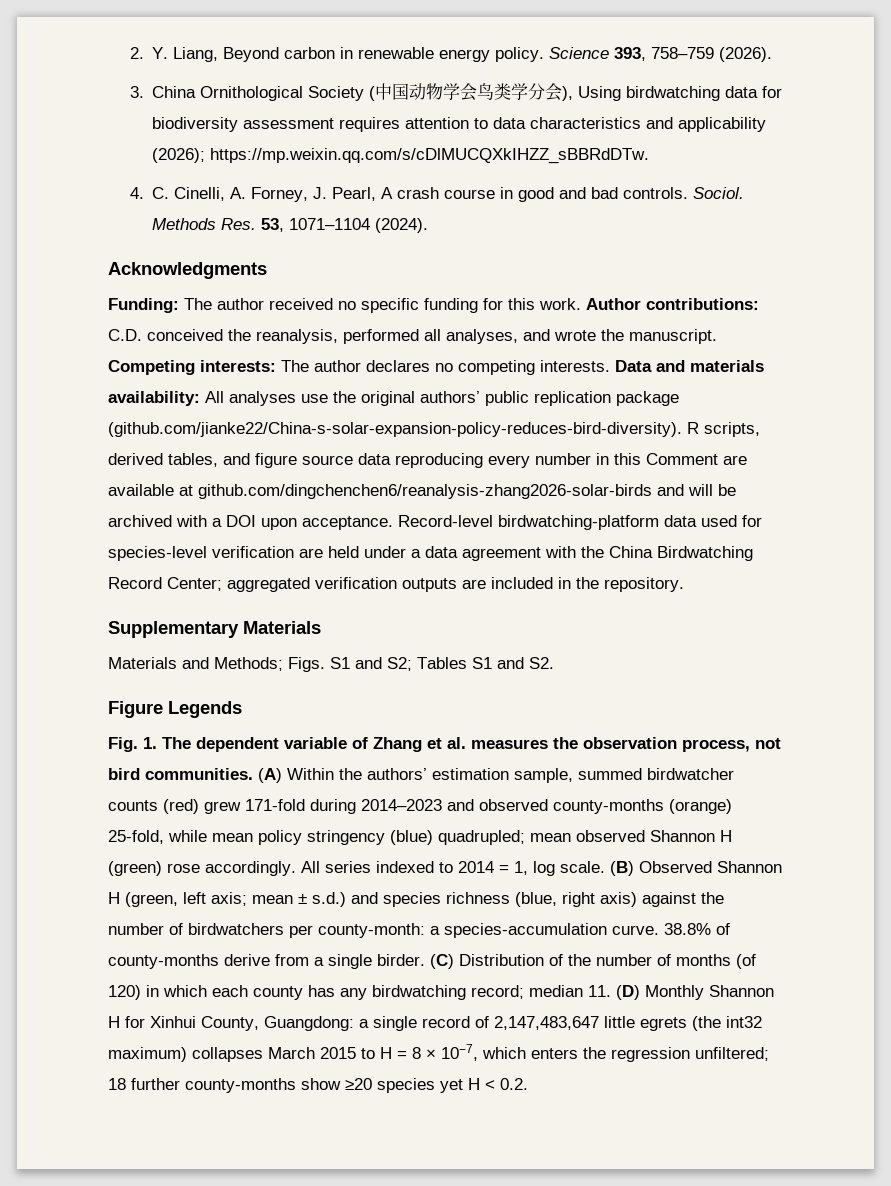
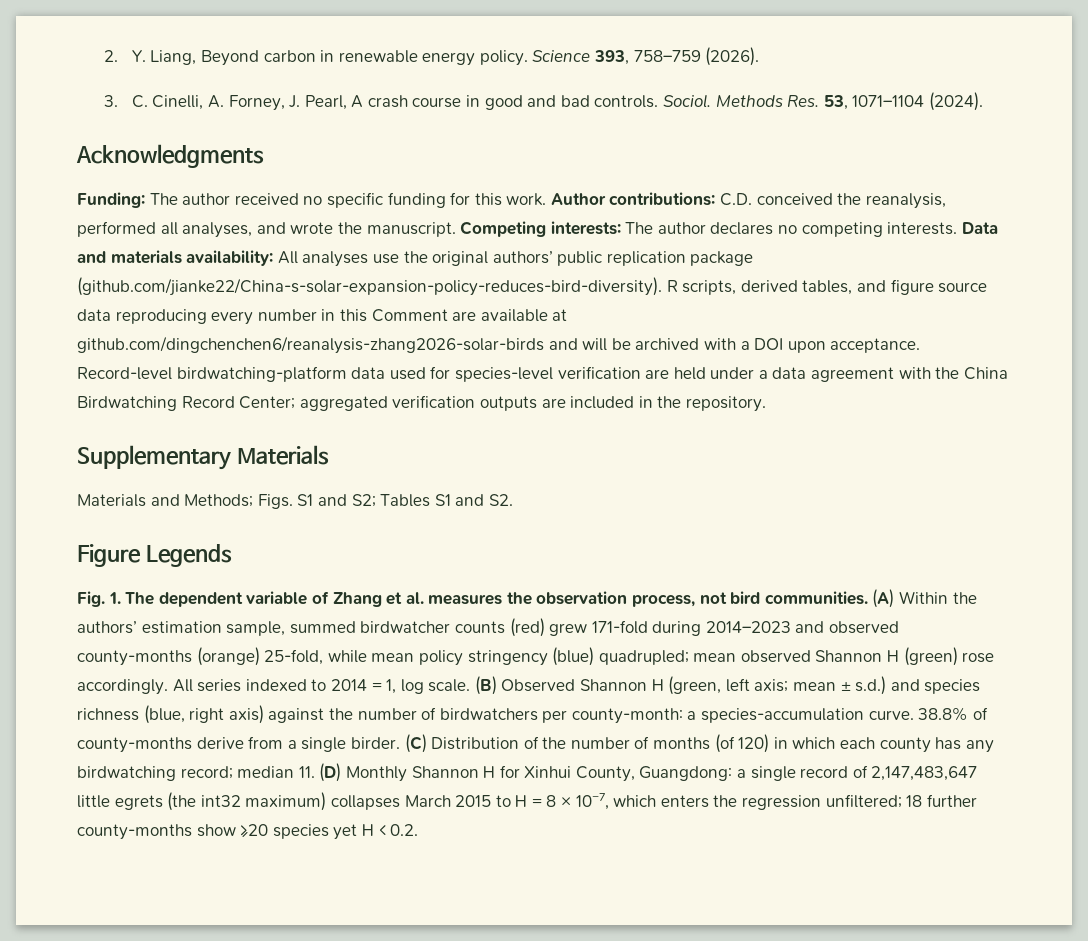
- 3. China Ornithological Society (中国动物学会鸟类学分会), Using birdwatching data for biodiversity assessment requires attention to data characteristics and applicability (2026); https://mp.weixin.qq.com/s/cDlMUCQXkIHZZ_sBBRdDTw.
- 4. C. Cinelli, A. Forney, J. Pearl, A crash course in good and bad controls.
+ 3. C. Cinelli, A. Forney, J. Pearl, A crash course in good and bad controls.

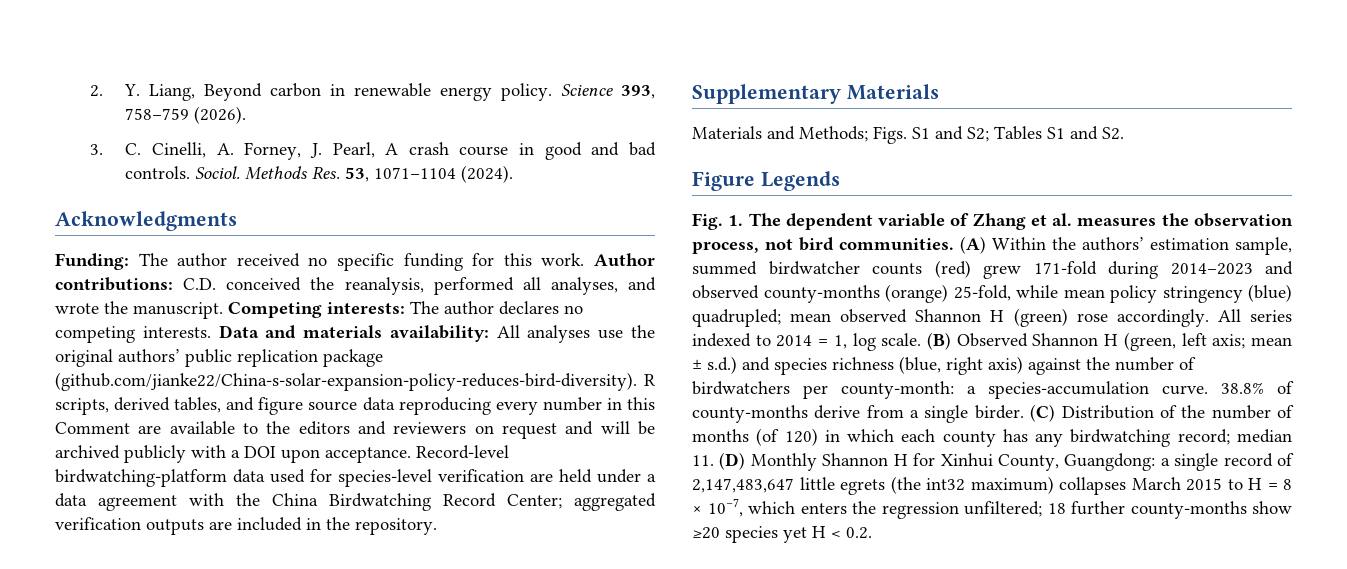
- Data and materials availability: All analyses use the original authors’ public replication package (github.com/jianke22/China-s-solar-expansion-policy-reduces-bird-diversity). R scripts, derived tables, and figure source data reproducing every number in this Comment are available at github.com/dingchenchen6/reanalysis-zhang2026-solar-birds and will be archived with a DOI upon acceptance.
+ Data and materials availability: All analyses use the original authors’ public replication package (github.com/jianke22/China-s-solar-expansion-policy-reduces-bird-diversity). R scripts, derived tables, and figure source data reproducing every number in this Comment are available to the editors and reviewers on request and will be archived publicly with a DOI upon acceptance.

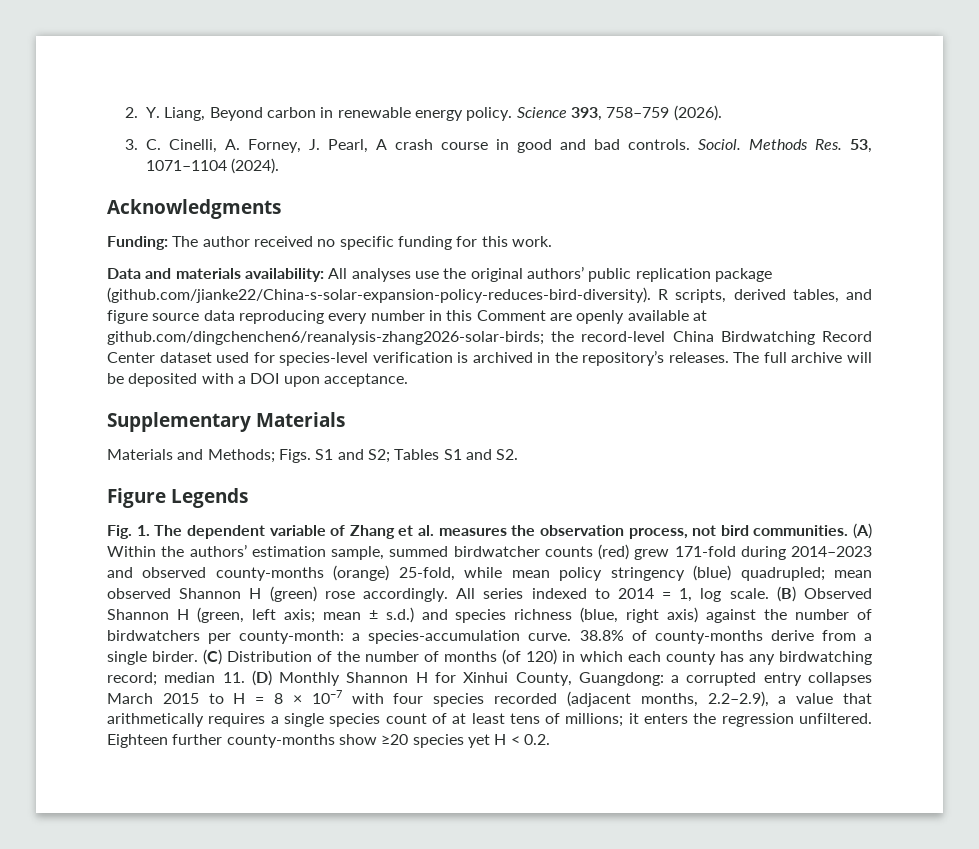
- Funding: The author received no specific funding for this work. Author contributions: C.D. conceived the reanalysis, performed all analyses, and wrote the manuscript. Competing interests: The author declares no competing interests. Data and materials availability: All analyses use the original authors’ public replication package (github.com/jianke22/China-s-solar-expansion-policy-reduces-bird-diversity). R scripts, derived tables, and figure source data reproducing every number in this Comment are available to the editors and reviewers on request and will be archived publicly with a DOI upon acceptance. Record-level birdwatching-platform data used for species-level verification are held under a data agreement with the China Birdwatching Record Center; aggregated verification outputs are included in the repository.
+ Funding: The author received no specific funding for this work.
+ Data and materials availability: All analyses use the original authors’ public replication package (github.com/jianke22/China-s-solar-expansion-policy-reduces-bird-diversity). R scripts, derived tables, and figure source data reproducing every number in this Comment are openly available at github.com/dingchenchen6/reanalysis-zhang2026-solar-birds; the record-level China Birdwatching Record Center dataset used for species-level verification is archived in the repository’s releases. The full archive will be deposited with a DOI upon acceptance.
- (C) Distribution of the number of months (of 120) in which each county has any birdwatching record; median 11. (D) Monthly Shannon H for Xinhui County, Guangdong: a single record of 2,147,483,647 little egrets (the int32 maximum) collapses March 2015 to H = 8 × 10−7, which enters the regression unfiltered; 18 further county-months show ≥20 species yet H < 0.2.
+ (C) Distribution of the number of months (of 120) in which each county has any birdwatching record; median 11. (D) Monthly Shannon H for Xinhui County, Guangdong: a corrupted entry collapses March 2015 to H = 8 × 10−7 with four species recorded (adjacent months, 2.2–2.9), a value that arithmetically requires a single species count of at least tens of millions; it enters the regression unfiltered. Eighteen further county-months show ≥20 species yet H < 0.2.

